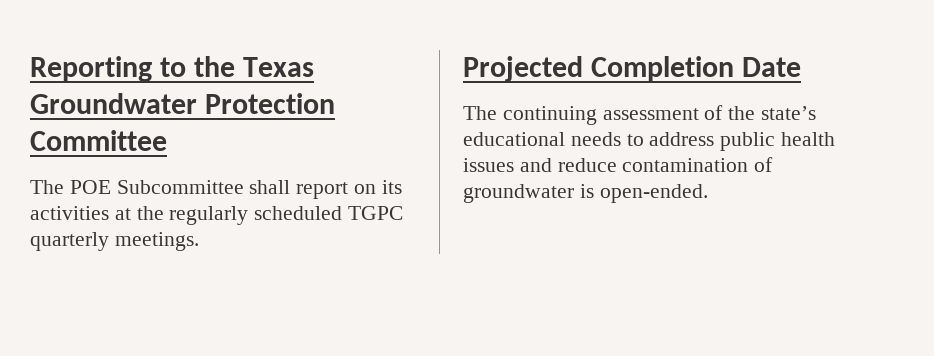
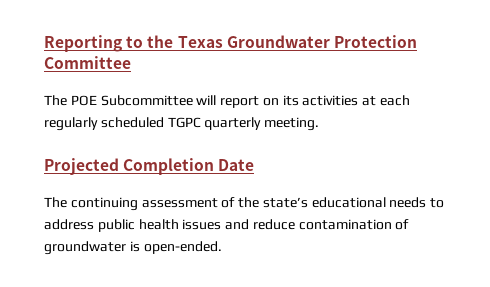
- The POE Subcommittee shall report on its activities at the regularly scheduled TGPC quarterly meetings.
+ The POE Subcommittee will report on its activities at each regularly scheduled TGPC quarterly meeting.

